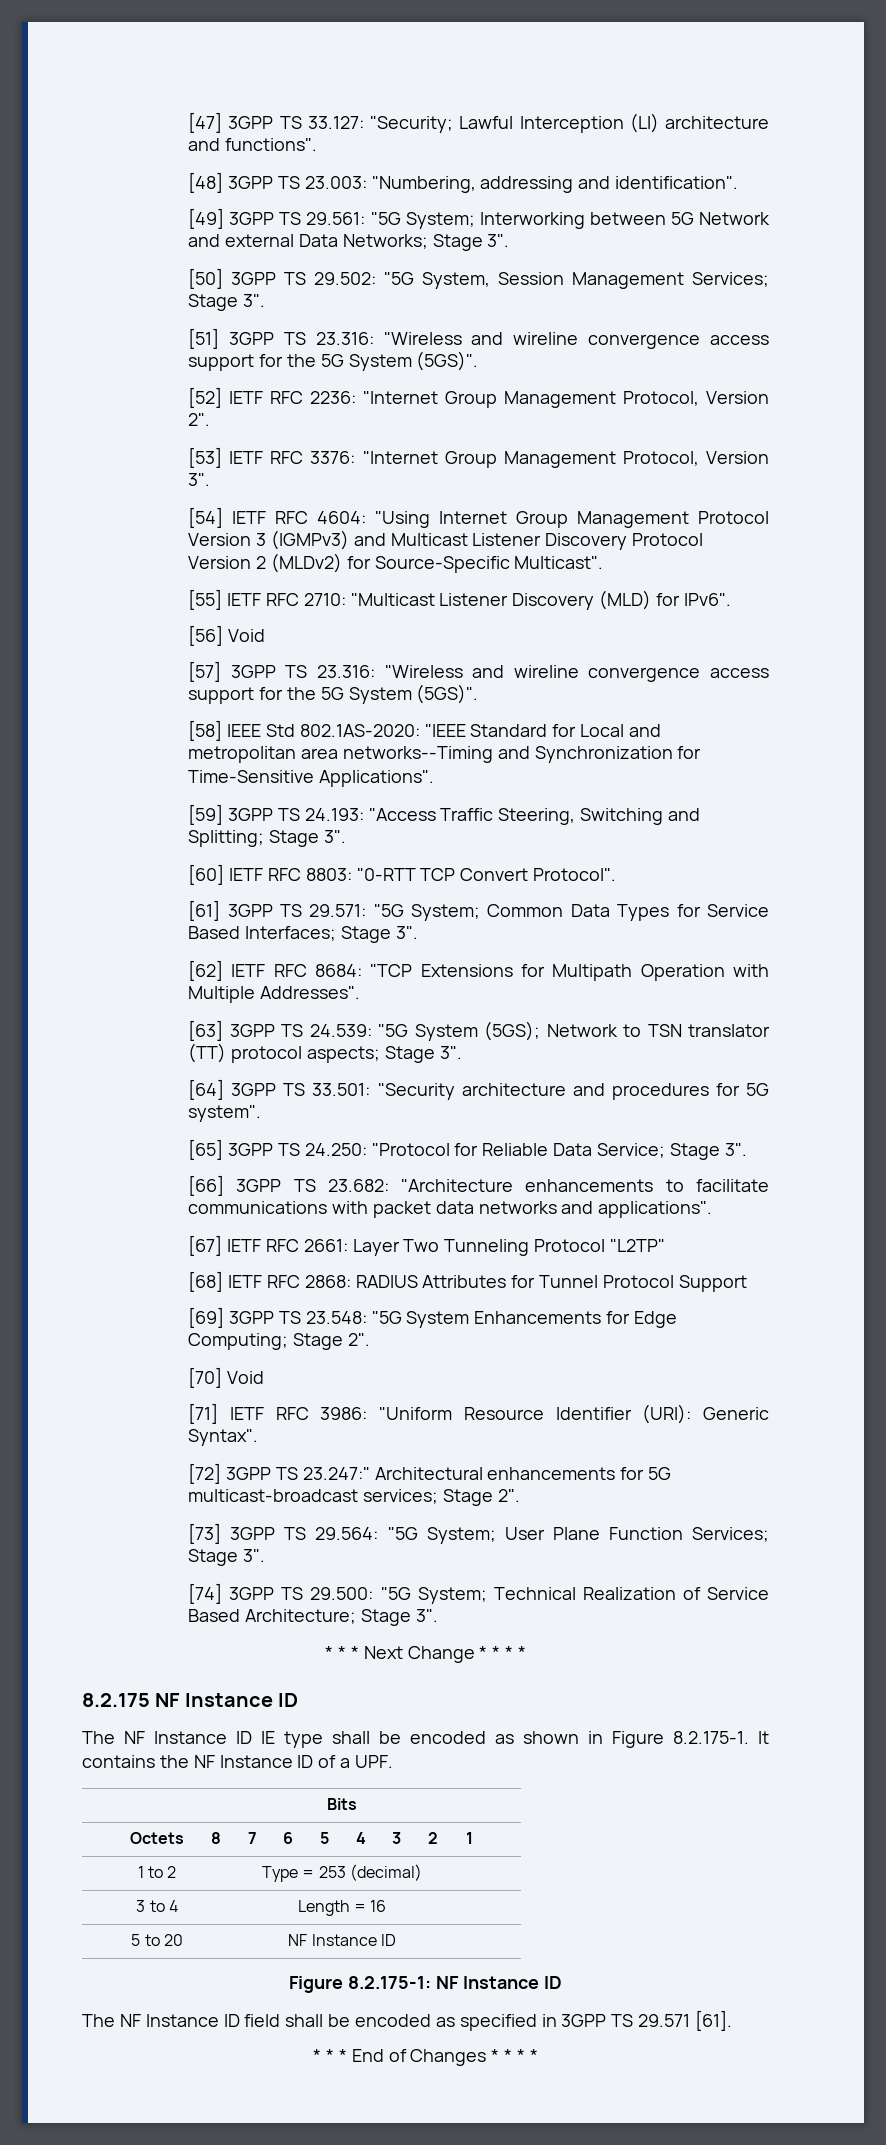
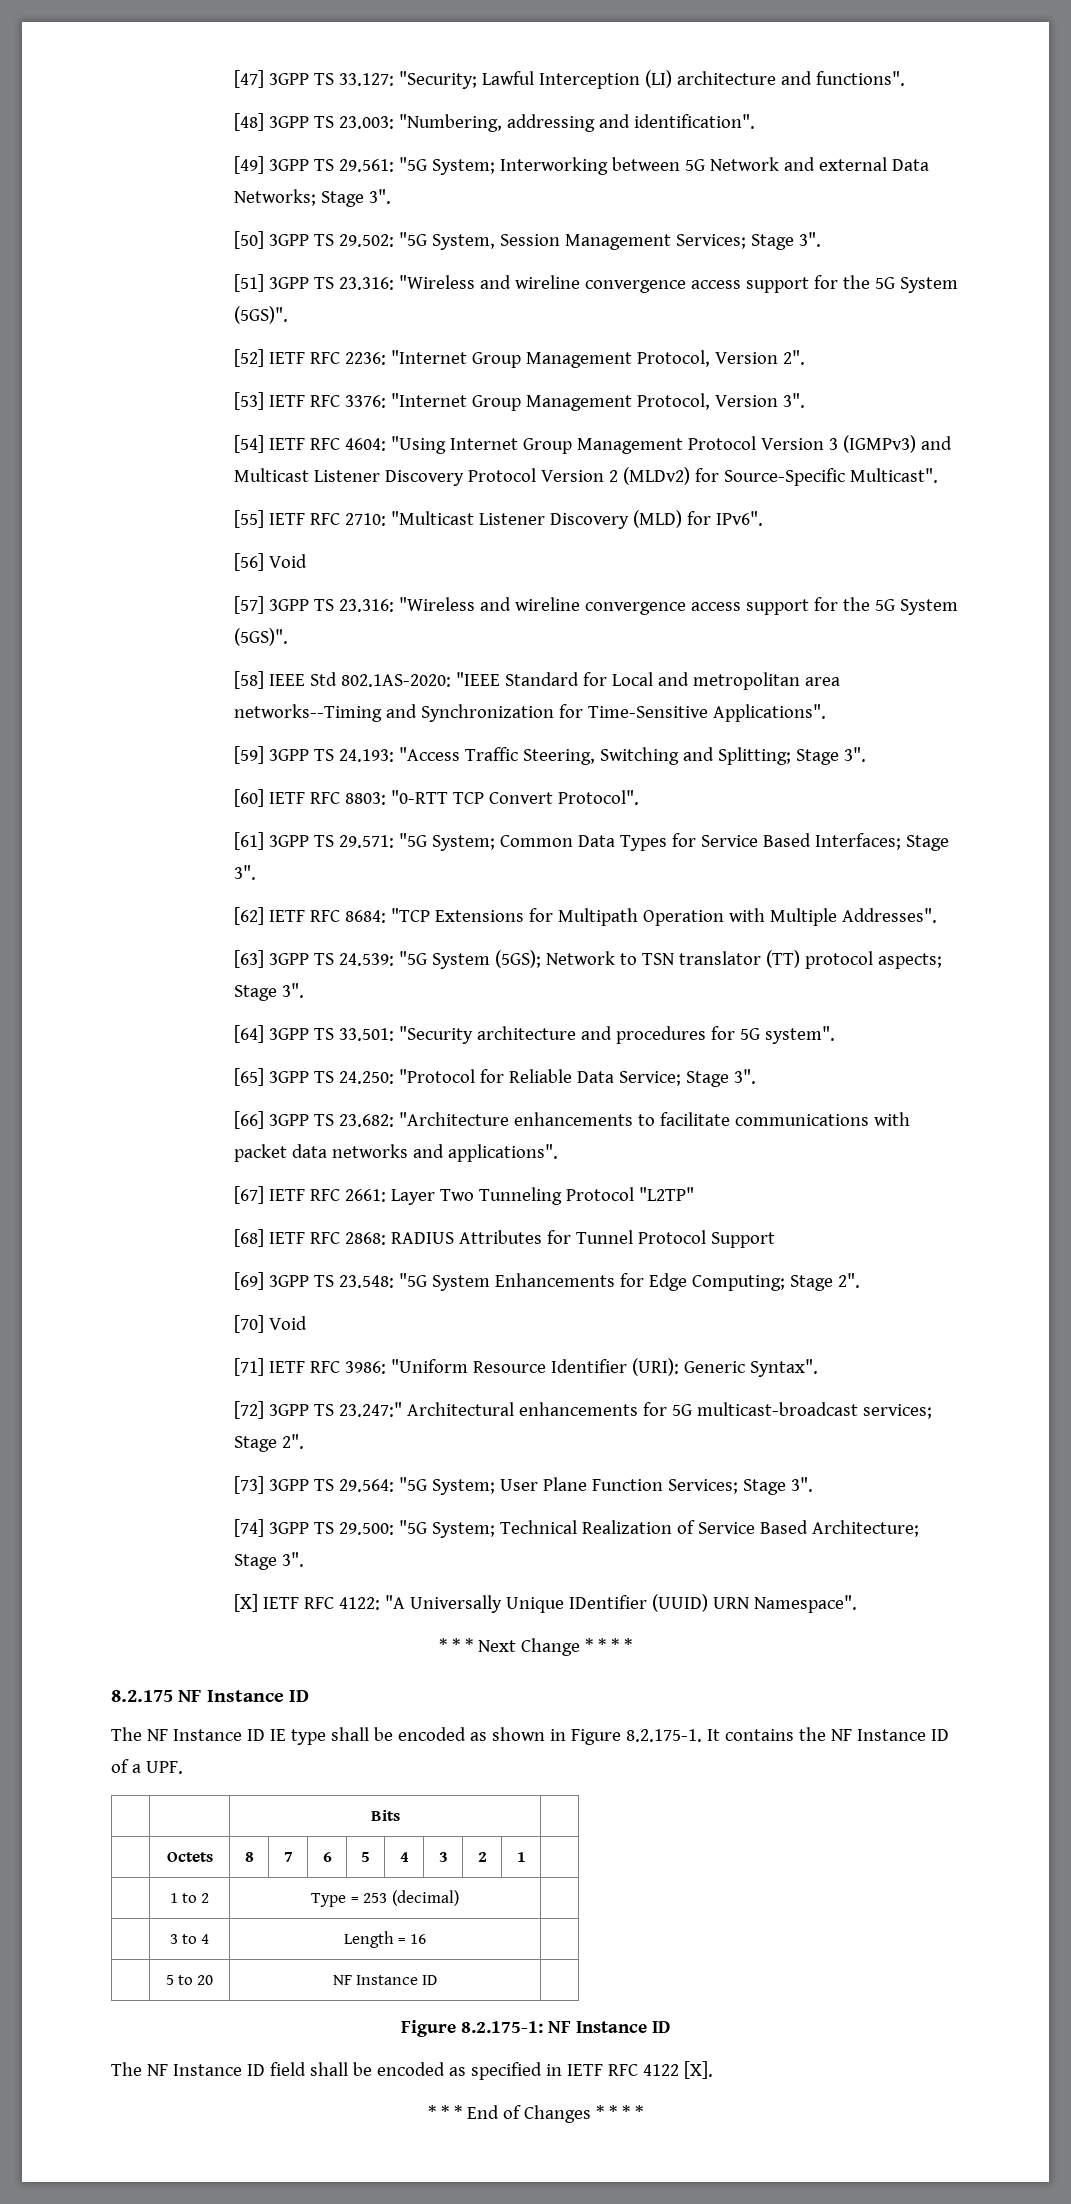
+ [X] IETF RFC 4122: "A Universally Unique IDentifier (UUID) URN Namespace".
- The NF Instance ID field shall be encoded as specified in 3GPP TS 29.571 [61].
+ The NF Instance ID field shall be encoded as specified in IETF RFC 4122 [X].

